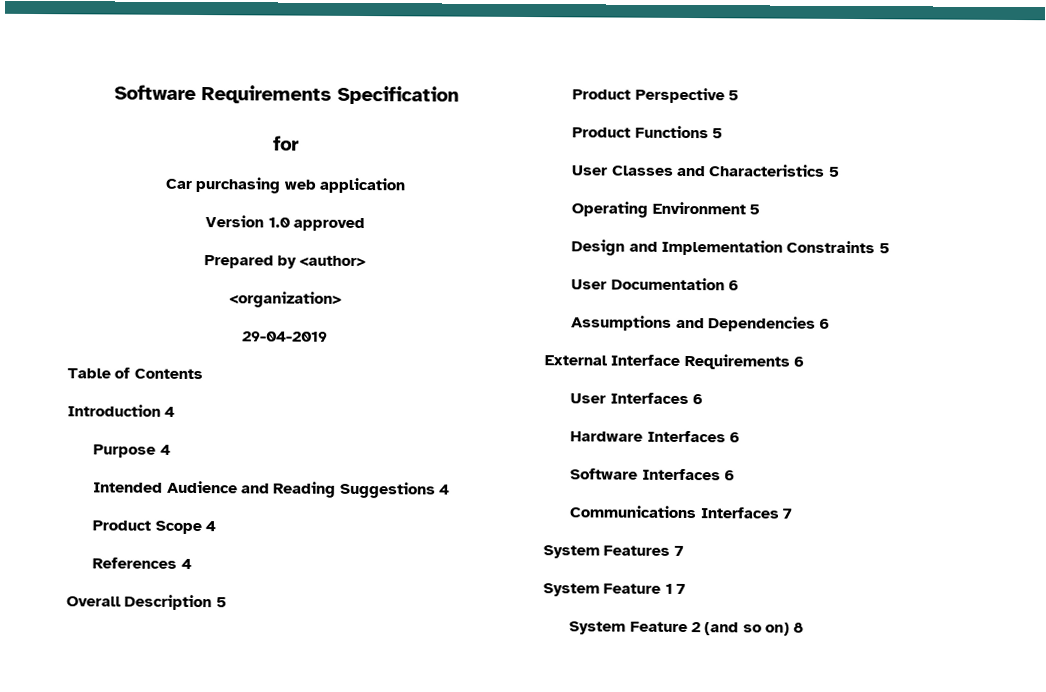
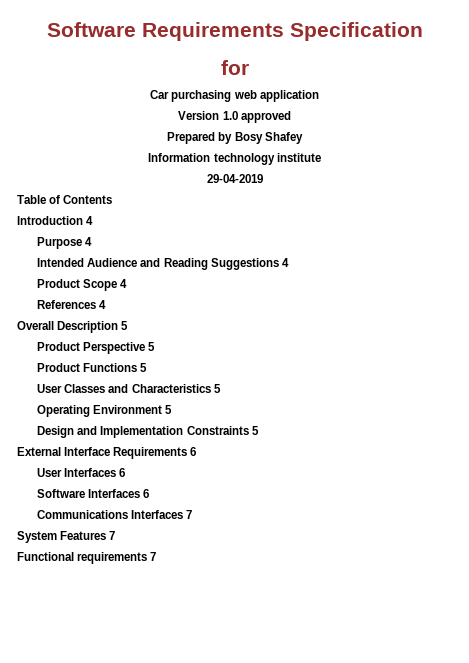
- Prepared by <author>
- <organization>
+ Prepared by Bosy Shafey
+ Information technology institute
- User Documentation 6
- Assumptions and Dependencies 6
- Hardware Interfaces 6
- System Feature 1 7
- System Feature 2 (and so on) 8
+ Functional requirements 7

